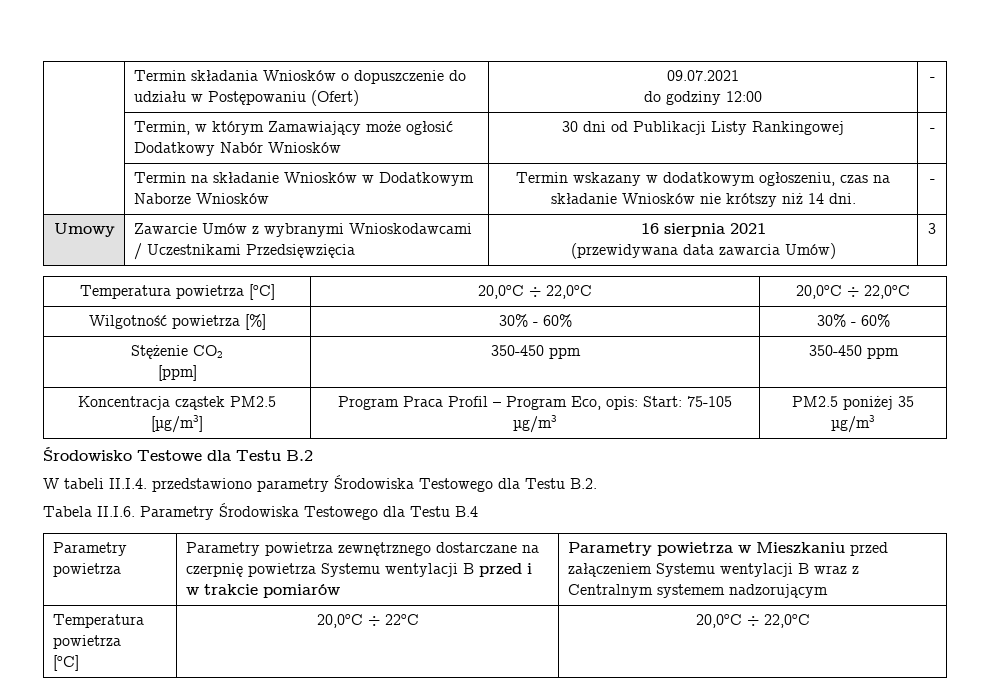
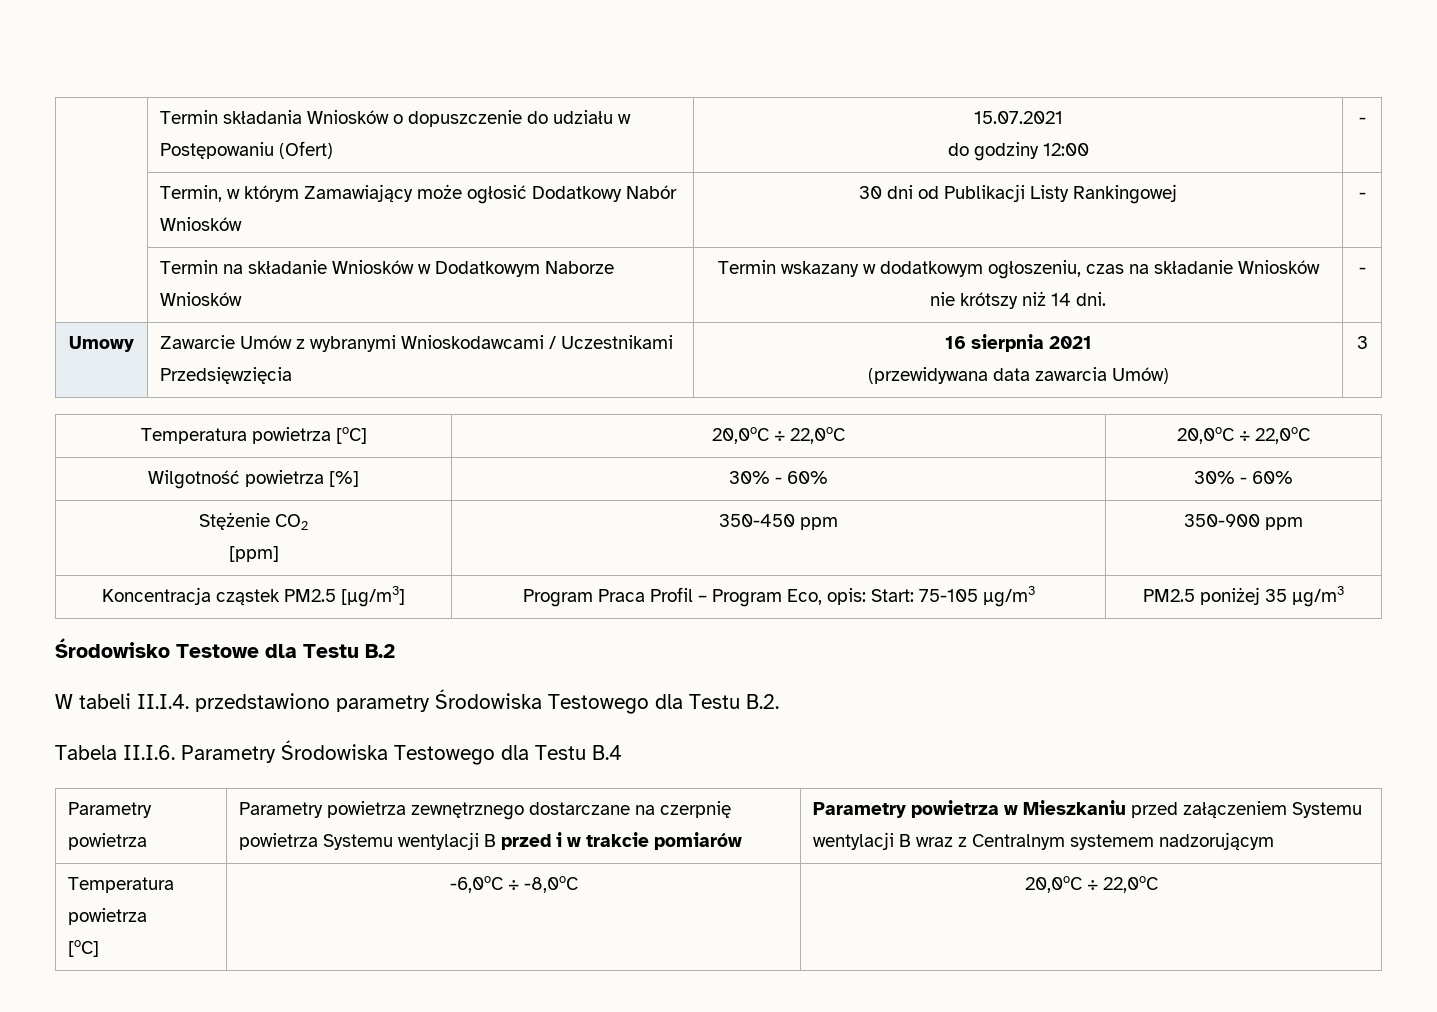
- | Termin składania Wniosków o dopuszczenie do udziału w Postępowaniu (Ofert) | 09.07.2021
+ | Termin składania Wniosków o dopuszczenie do udziału w Postępowaniu (Ofert) | 15.07.2021
  Stężenie CO2
- [ppm] | 350-450 ppm | 350-450 ppm
+ [ppm] | 350-450 ppm | 350-900 ppm
  Parametry powietrza | Parametry powietrza zewnętrznego dostarczane na czerpnię powietrza Systemu wentylacji B przed i w trakcie pomiarów | Parametry powietrza w Mieszkaniu przed załączeniem Systemu wentylacji B wraz z Centralnym systemem nadzorującym
  Temperatura powietrza
- [oC] | 20,0oC ÷ 22oC | 20,0oC ÷ 22,0oC
+ [oC] | -6,0oC ÷ -8,0oC | 20,0oC ÷ 22,0oC

